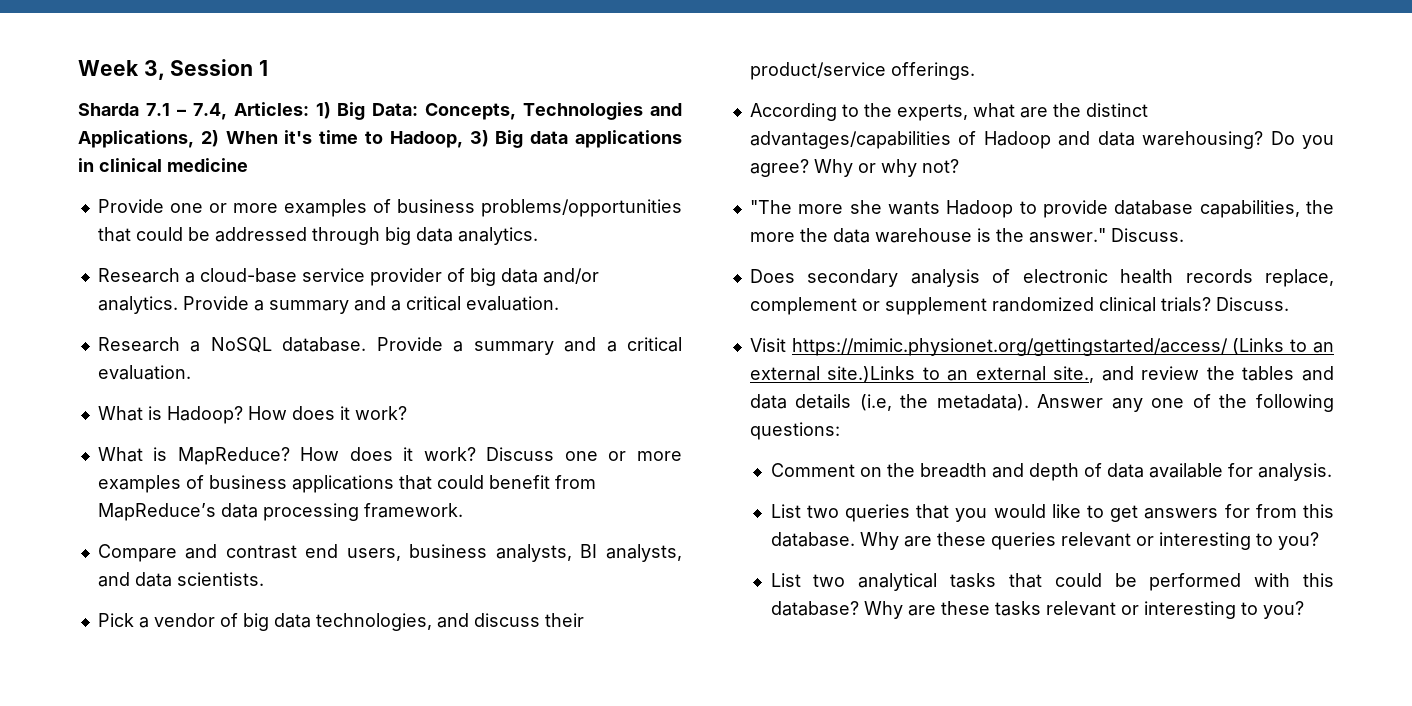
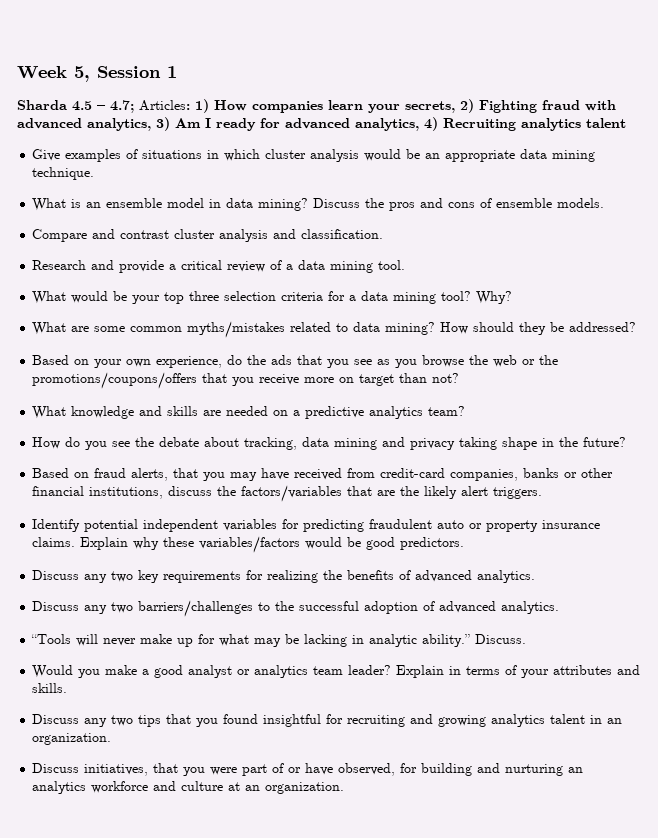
- Week 3, Session 1
+ Week 5, Session 1
- Sharda 7.1 – 7.4, Articles: 1) Big Data: Concepts, Technologies and Applications, 2) When it's time to Hadoop, 3) Big data applications in clinical medicine
- Provide one or more examples of business problems/opportunities that could be addressed through big data analytics.
- Research a cloud-base service provider of big data and/or analytics. Provide a summary and a critical evaluation.
- Research a NoSQL database. Provide a summary and a critical evaluation.
- What is Hadoop? How does it work?
- What is MapReduce? How does it work? Discuss one or more examples of business applications that could benefit from MapReduce’s data processing framework.
- Compare and contrast end users, business analysts, BI analysts, and data scientists.
- Pick a vendor of big data technologies, and discuss their product/service offerings.
- According to the experts, what are the distinct advantages/capabilities of Hadoop and data warehousing? Do you agree? Why or why not?
- "The more she wants Hadoop to provide database capabilities, the more the data warehouse is the answer." Discuss.
- Does secondary analysis of electronic health records replace, complement or supplement randomized clinical trials? Discuss.
- Visit https://mimic.physionet.org/gettingstarted/access/ (Links to an external site.)Links to an external site., and review the tables and data details (i.e, the metadata). Answer any one of the following questions:
- Comment on the breadth and depth of data available for analysis.
- List two queries that you would like to get answers for from this database. Why are these queries relevant or interesting to you?
- List two analytical tasks that could be performed with this database? Why are these tasks relevant or interesting to you?
+ Sharda 4.5 – 4.7; Articles: 1) How companies learn your secrets, 2) Fighting fraud with advanced analytics, 3) Am I ready for advanced analytics, 4) Recruiting analytics talent
+ Give examples of situations in which cluster analysis would be an appropriate data mining technique.
+ What is an ensemble model in data mining? Discuss the pros and cons of ensemble models.
+ Compare and contrast cluster analysis and classification.
+ Research and provide a critical review of a data mining tool.
+ What would be your top three selection criteria for a data mining tool? Why?
+ What are some common myths/mistakes related to data mining? How should they be addressed?
+ Based on your own experience, do the ads that you see as you browse the web or the promotions/coupons/offers that you receive more on target than not?
+ What knowledge and skills are needed on a predictive analytics team?
+ How do you see the debate about tracking, data mining and privacy taking shape in the future?
+ Based on fraud alerts, that you may have received from credit-card companies, banks or other financial institutions, discuss the factors/variables that are the likely alert triggers.
+ Identify potential independent variables for predicting fraudulent auto or property insurance claims. Explain why these variables/factors would be good predictors.
+ Discuss any two key requirements for realizing the benefits of advanced analytics.
+ Discuss any two barriers/challenges to the successful adoption of advanced analytics.
+ “Tools will never make up for what may be lacking in analytic ability.” Discuss.
+ Would you make a good analyst or analytics team leader? Explain in terms of your attributes and skills.
+ Discuss any two tips that you found insightful for recruiting and growing analytics talent in an organization.
+ Discuss initiatives, that you were part of or have observed, for building and nurturing an analytics workforce and culture at an organization.

